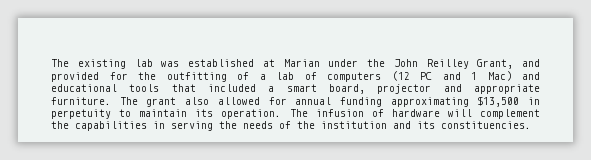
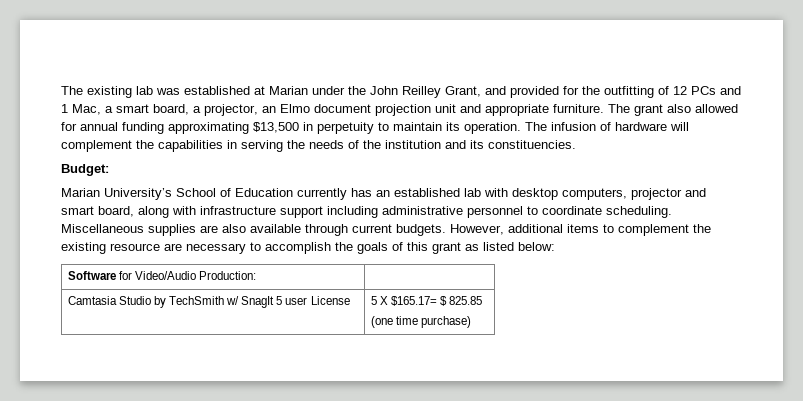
- The existing lab was established at Marian under the John Reilley Grant, and provided for the outfitting of a lab of computers (12 PC and 1 Mac) and educational tools that included a smart board, projector and appropriate furniture.
+ The existing lab was established at Marian under the John Reilley Grant, and provided for the outfitting of 12 PCs and 1 Mac, a smart board, a projector, an Elmo document projection unit and appropriate furniture.
+ Budget:
+ Marian University’s School of Education currently has an established lab with desktop computers, projector and smart board, along with infrastructure support including administrative personnel to coordinate scheduling. Miscellaneous supplies are also available through current budgets. However, additional items to complement the existing resource are necessary to accomplish the goals of this grant as listed below:
+ Software for Video/Audio Production: |
+ Camtasia Studio by TechSmith w/ SnagIt 5 user License | 5 X $165.17= $ 825.85
+ (one time purchase)

